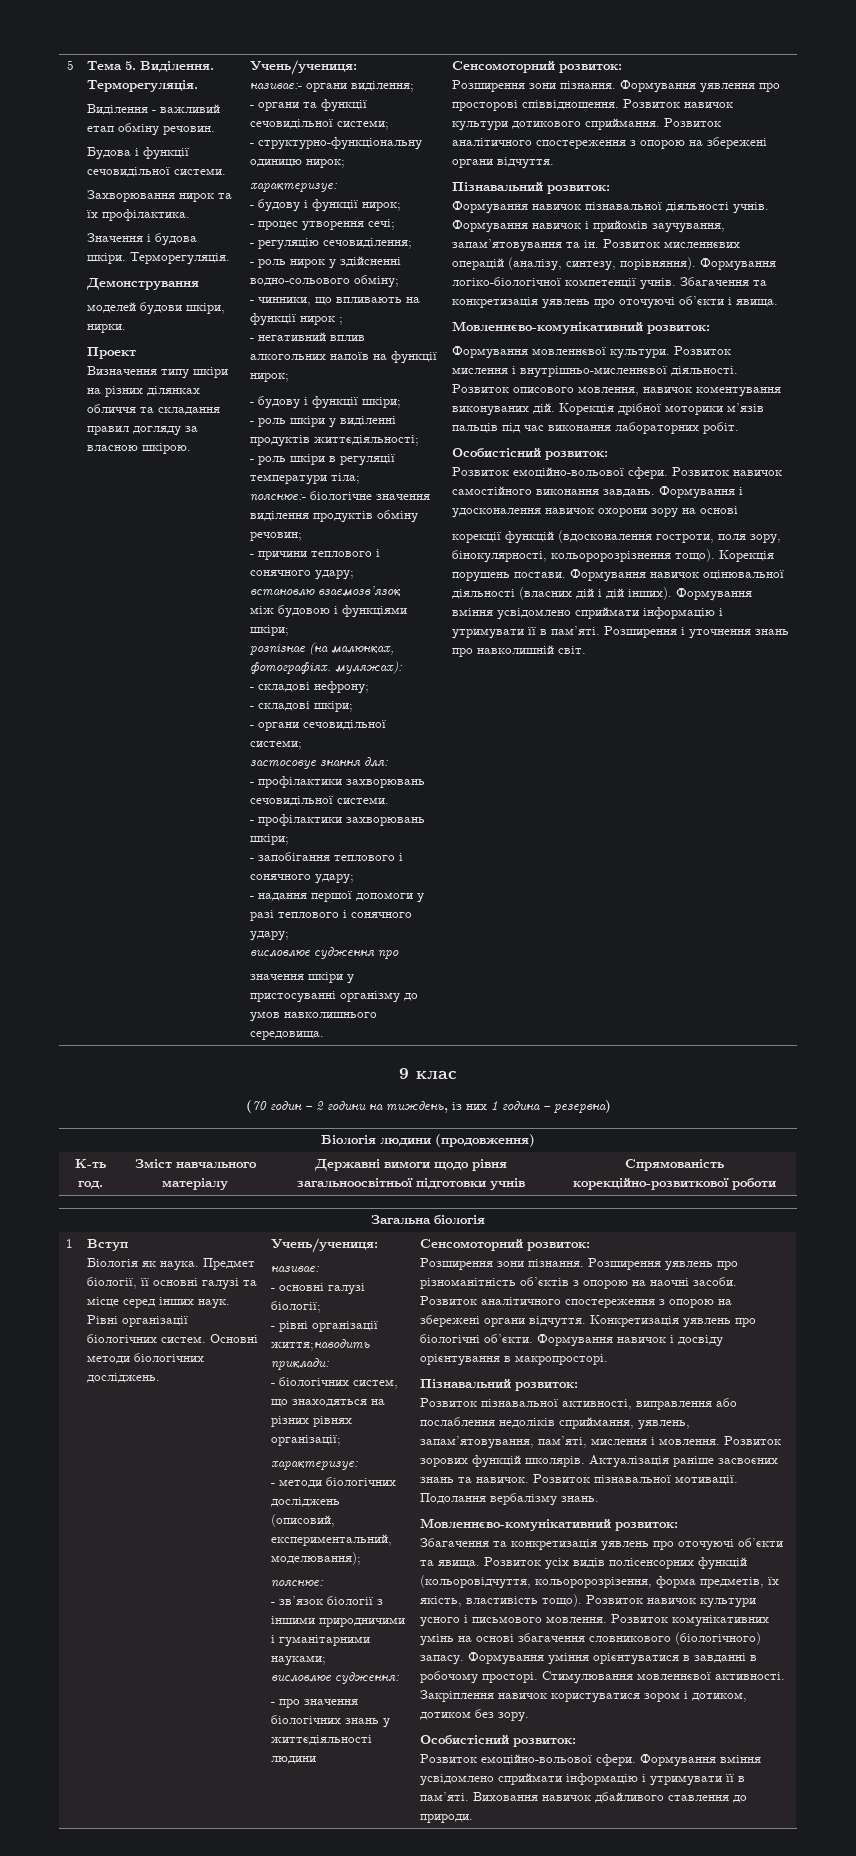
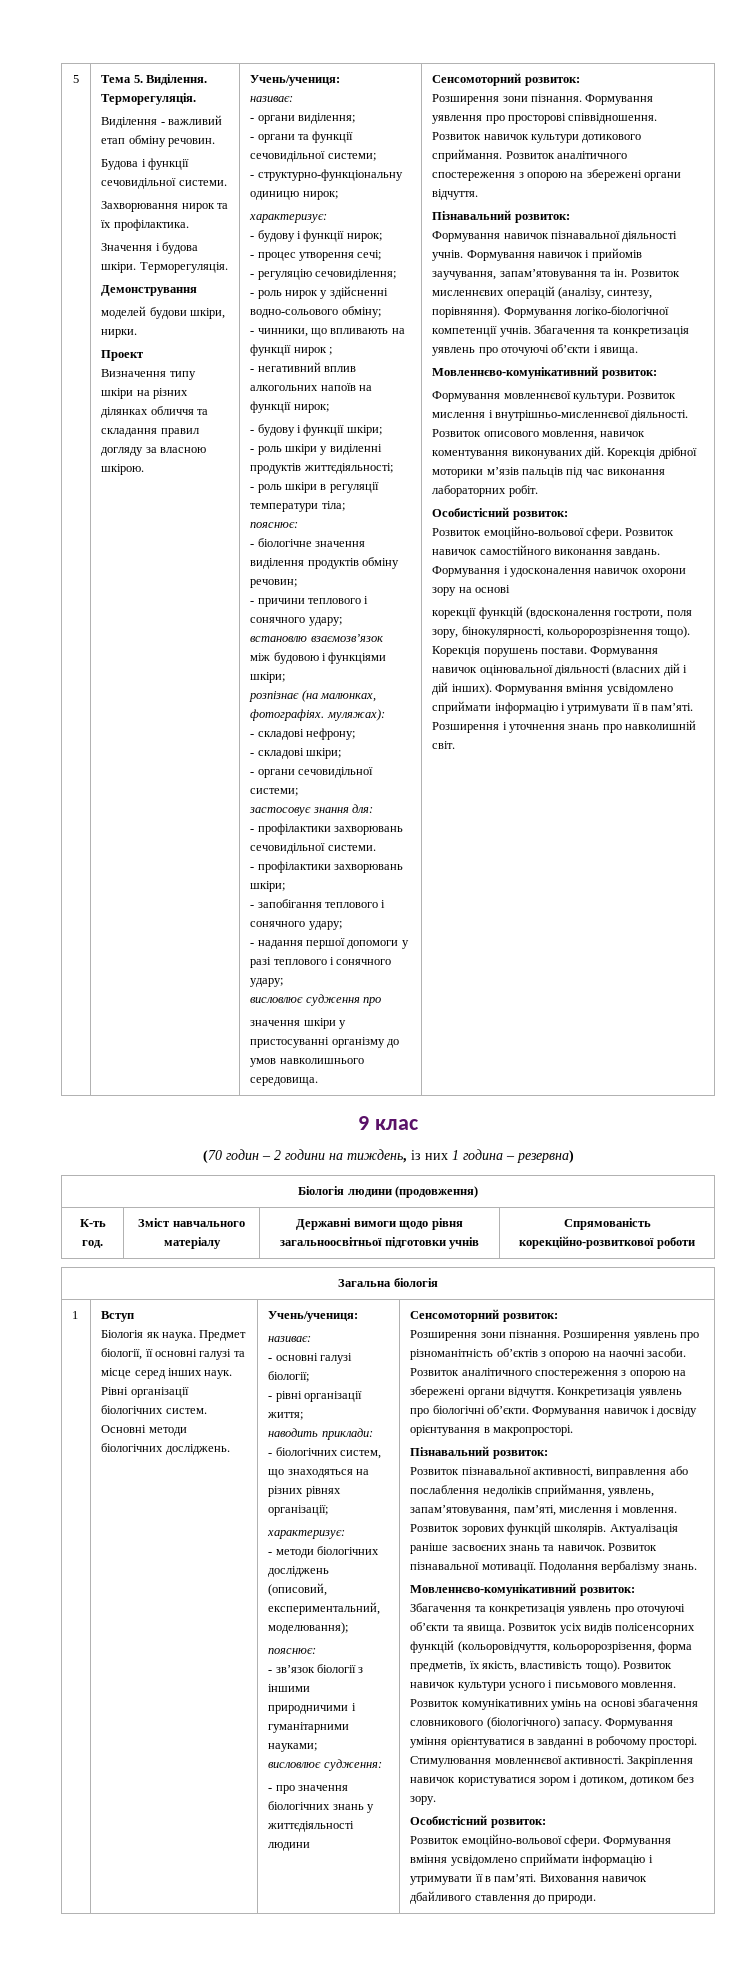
  Визначення типу шкіри на різних ділянках обличчя та складання правил догляду за власною шкірою. | Учень/учениця:
- називає:- органи виділення;
+ називає:
+ - органи виділення;
  - роль шкіри в регуляції температури тіла;
- пояснює:- біологічне значення виділення продуктів обміну речовин;
+ пояснює:
+ - біологічне значення виділення продуктів обміну речовин;
- - рівні організації життя;наводить приклади:
+ - рівні організації життя;
+ наводить приклади:

